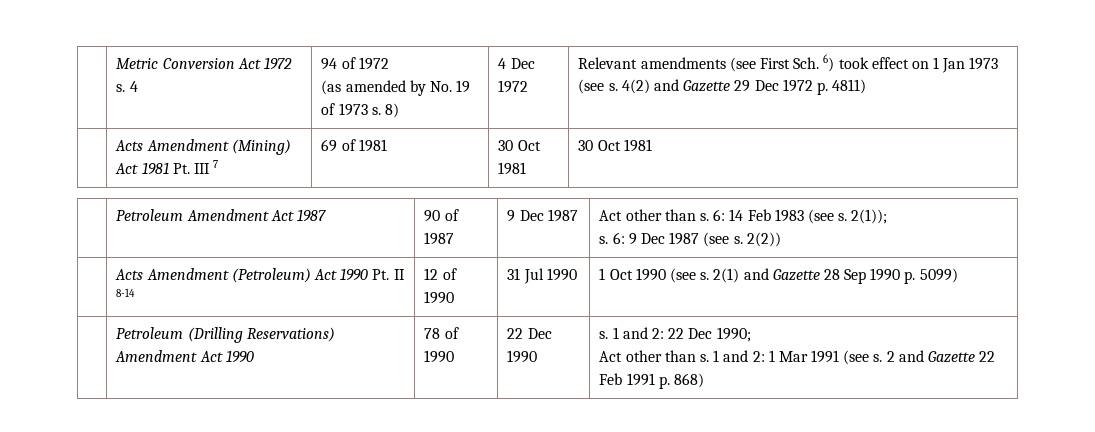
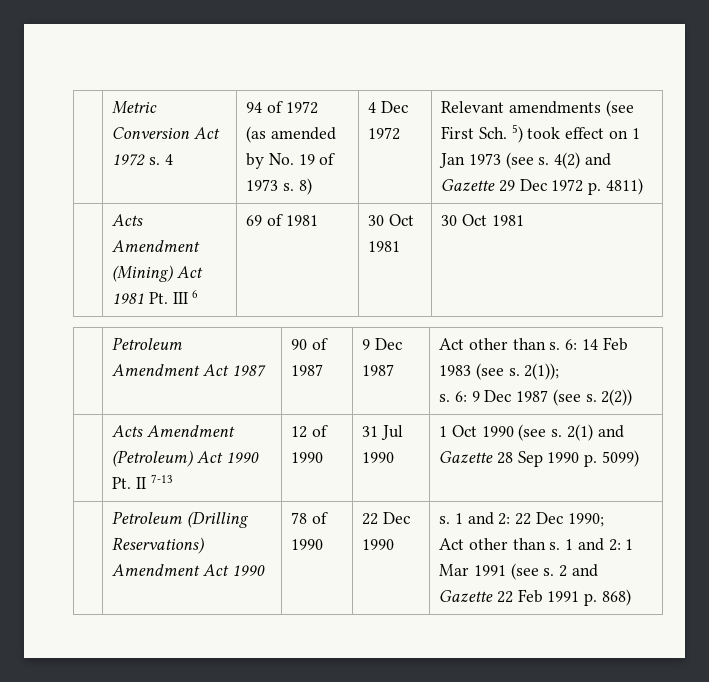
- Relevant amendments (see First Sch. 6) took effect on 1 Jan 1973 (see s.
+ Relevant amendments (see First Sch. 5) took effect on 1 Jan 1973 (see s.
- | Acts Amendment (Mining) Act 1981 Pt. III 7 | 69 of 1981 | 30 Oct 1981 | 30 Oct 1981
+ | Acts Amendment (Mining) Act 1981 Pt. III 6 | 69 of 1981 | 30 Oct 1981 | 30 Oct 1981
- | Acts Amendment (Petroleum) Act 1990 Pt. II 8-14 | 12 of 1990 | 31 Jul 1990 | 1 Oct 1990 (see s. 2(1) and Gazette 28 Sep 1990 p. 5099)
+ | Acts Amendment (Petroleum) Act 1990 Pt. II 7-13 | 12 of 1990 | 31 Jul 1990 | 1 Oct 1990 (see s. 2(1) and Gazette 28 Sep 1990 p. 5099)

